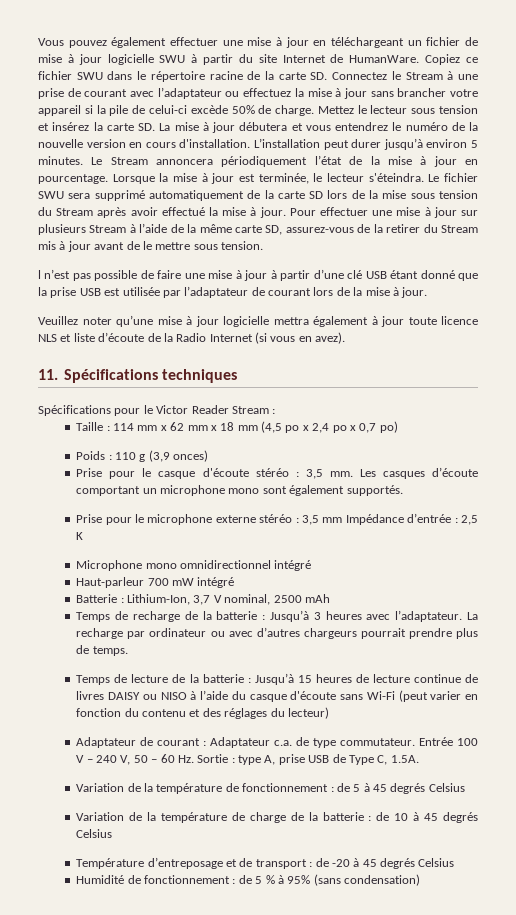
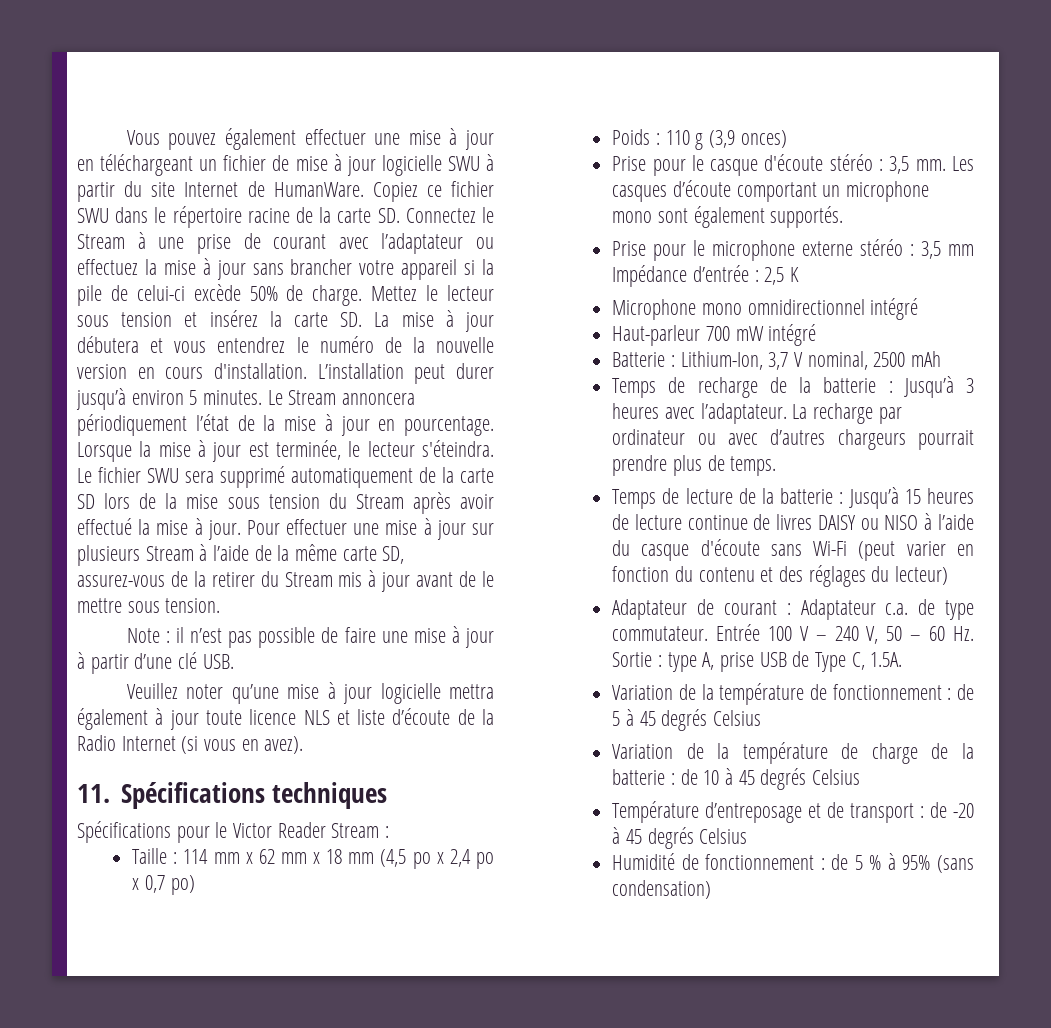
- l n’est pas possible de faire une mise à jour à partir d’une clé USB étant donné que la prise USB est utilisée par l’adaptateur de courant lors de la mise à jour.
+ Note : il n’est pas possible de faire une mise à jour à partir d’une clé USB.

